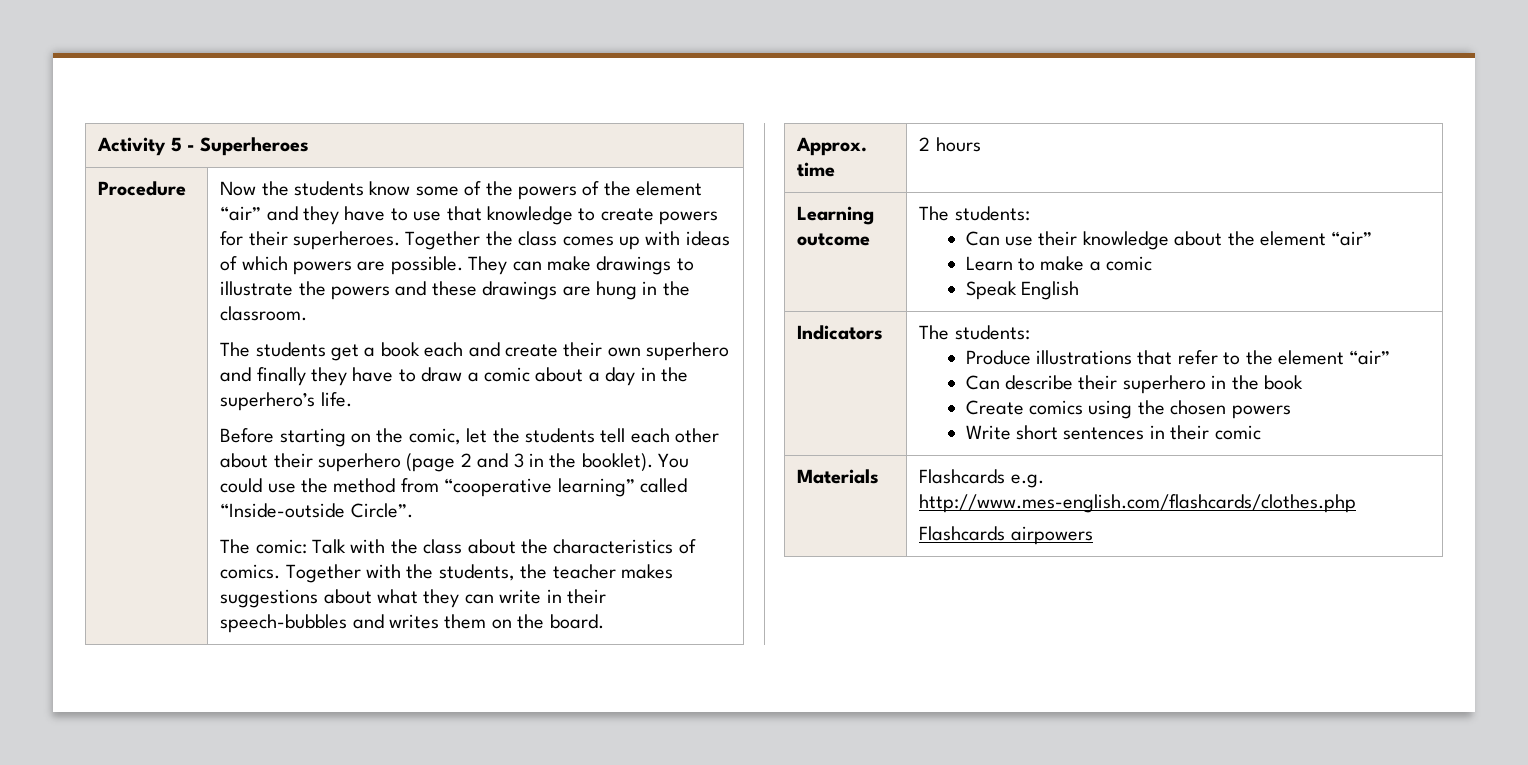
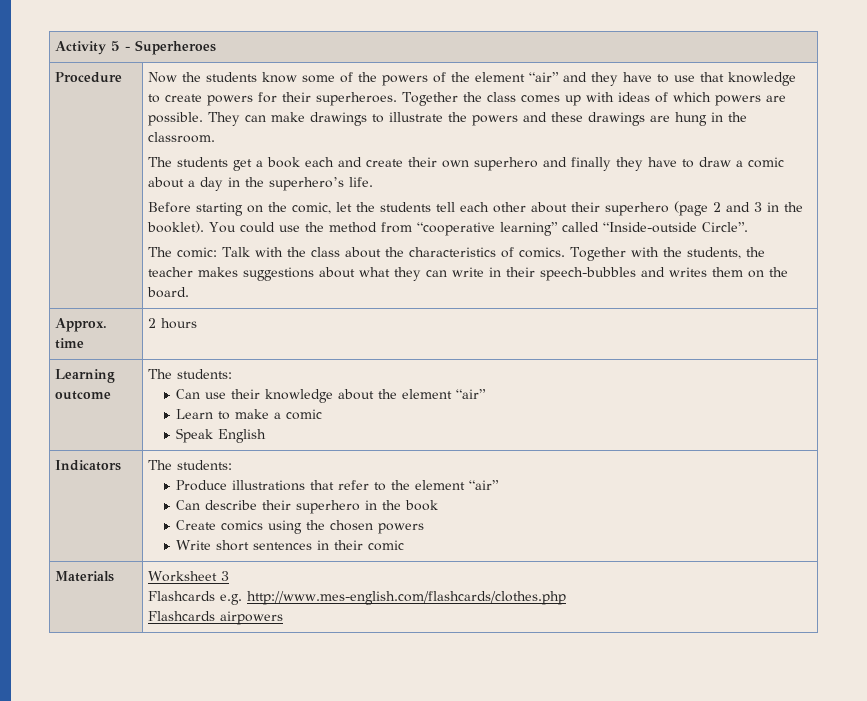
- Materials | Flashcards e.g. http://www.mes-english.com/flashcards/clothes.php
+ Materials | Worksheet 3
+ Flashcards e.g. http://www.mes-english.com/flashcards/clothes.php

